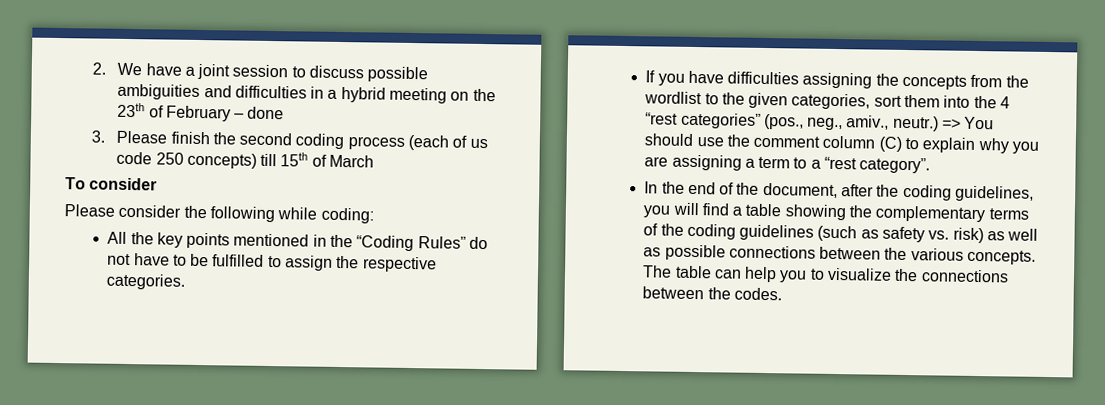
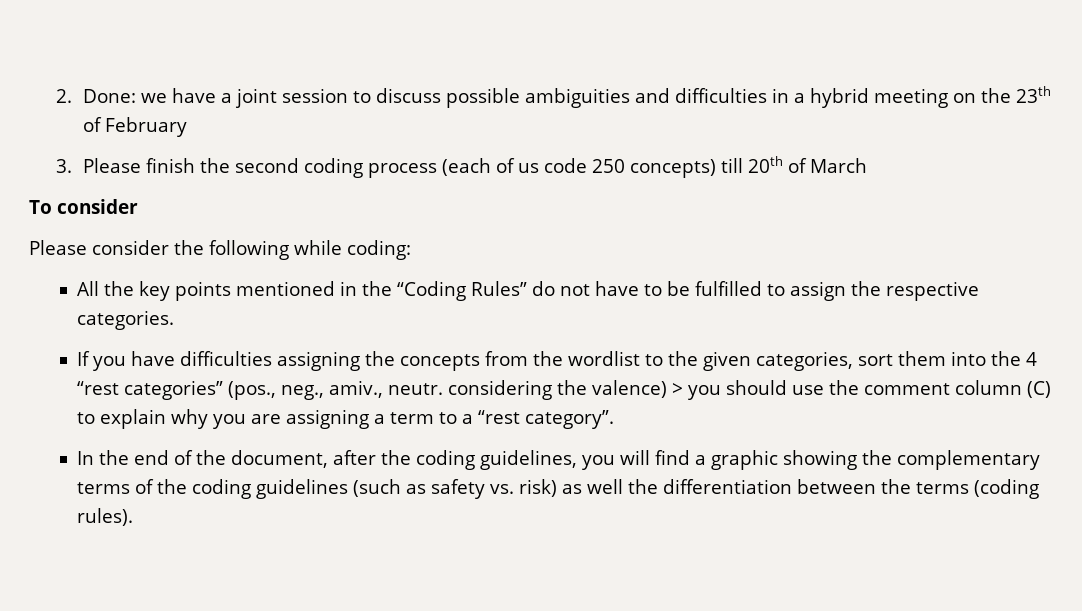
- 2. We have a joint session to discuss possible ambiguities and difficulties in a hybrid meeting on the 23th of February – done
+ 2. Done: we have a joint session to discuss possible ambiguities and difficulties in a hybrid meeting on the 23th of February
- 3. Please finish the second coding process (each of us code 250 concepts) till 15th of March
+ 3. Please finish the second coding process (each of us code 250 concepts) till 20th of March
- If you have difficulties assigning the concepts from the wordlist to the given categories, sort them into the 4 “rest categories” (pos., neg., amiv., neutr.) => You should use the comment column (C) to explain why you are assigning a term to a “rest category”.
+ If you have difficulties assigning the concepts from the wordlist to the given categories, sort them into the 4 “rest categories” (pos., neg., amiv., neutr. considering the valence) > you should use the comment column (C) to explain why you are assigning a term to a “rest category”.
- In the end of the document, after the coding guidelines, you will find a table showing the complementary terms of the coding guidelines (such as safety vs. risk) as well as possible connections between the various concepts. The table can help you to visualize the connections between the codes.
+ In the end of the document, after the coding guidelines, you will find a graphic showing the complementary terms of the coding guidelines (such as safety vs. risk) as well the differentiation between the terms (coding rules).

